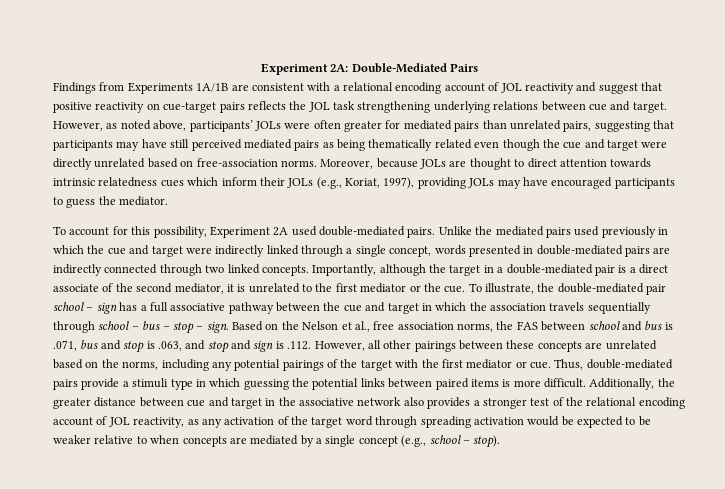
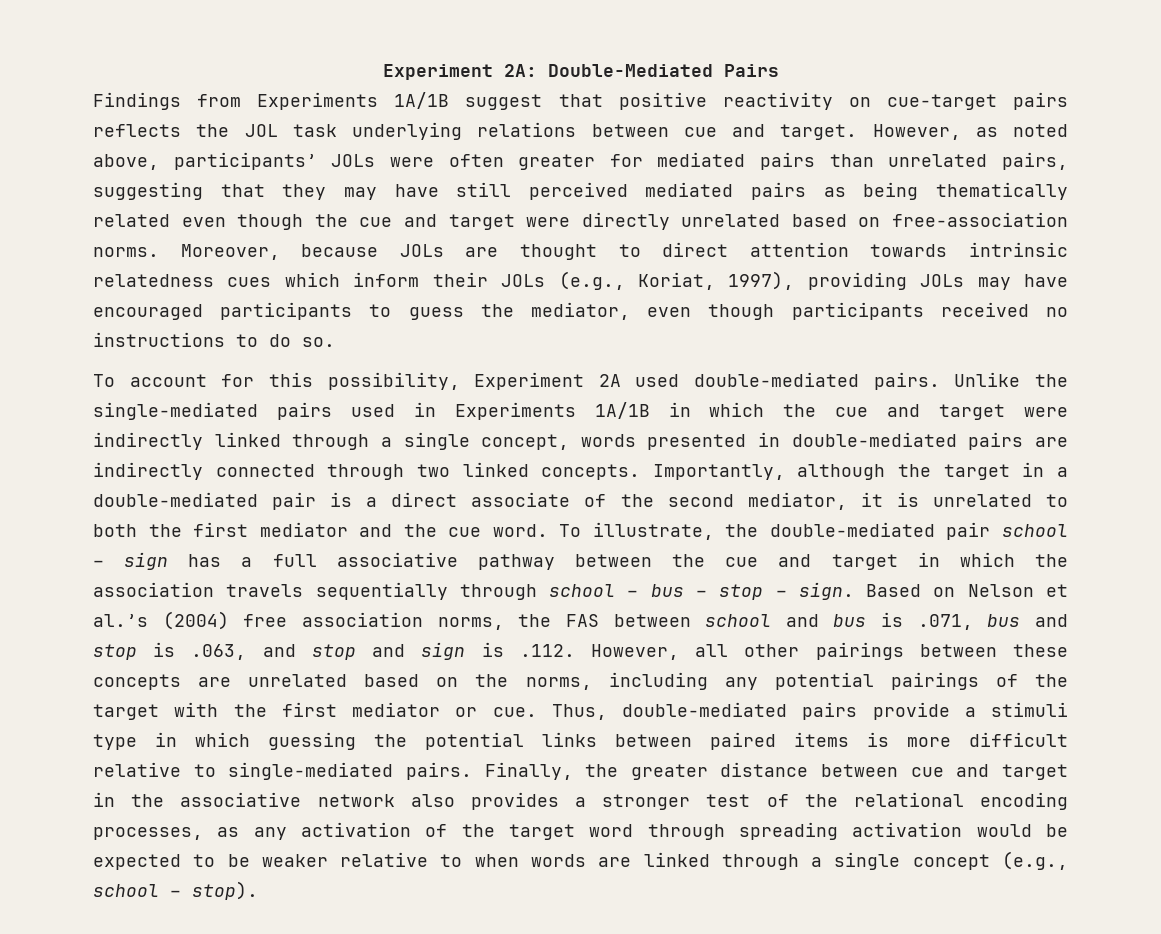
- Findings from Experiments 1A/1B are consistent with a relational encoding account of JOL reactivity and suggest that positive reactivity on cue-target pairs reflects the JOL task strengthening underlying relations between cue and target.
+ Findings from Experiments 1A/1B suggest that positive reactivity on cue-target pairs reflects the JOL task underlying relations between cue and target.
- However, as noted above, participants’ JOLs were often greater for mediated pairs than unrelated pairs, suggesting that participants may have still perceived mediated pairs as being thematically related even though the cue and target were directly unrelated based on free-association norms.
+ However, as noted above, participants’ JOLs were often greater for mediated pairs than unrelated pairs, suggesting that they may have still perceived mediated pairs as being thematically related even though the cue and target were directly unrelated based on free-association norms.
- Moreover, because JOLs are thought to direct attention towards intrinsic relatedness cues which inform their JOLs (e.g., Koriat, 1997), providing JOLs may have encouraged participants to guess the mediator.
+ Moreover, because JOLs are thought to direct attention towards intrinsic relatedness cues which inform their JOLs (e.g., Koriat, 1997), providing JOLs may have encouraged participants to guess the mediator, even though participants received no instructions to do so.
- Unlike the mediated pairs used previously in which the cue and target were indirectly linked through a single concept, words presented in double-mediated pairs are indirectly connected through two linked concepts.
+ Unlike the single-mediated pairs used in Experiments 1A/1B in which the cue and target were indirectly linked through a single concept, words presented in double-mediated pairs are indirectly connected through two linked concepts.
- Importantly, although the target in a double-mediated pair is a direct associate of the second mediator, it is unrelated to the first mediator or the cue.
+ Importantly, although the target in a double-mediated pair is a direct associate of the second mediator, it is unrelated to both the first mediator and the cue word.
- Based on the Nelson et al., free association norms, the FAS between school and bus is .071, bus and stop is .063, and stop and sign is .112. However, all other pairings between these concepts are unrelated based on the norms, including any potential pairings of the target with the first mediator or cue.
+ Based on Nelson et al.’s (2004) free association norms, the FAS between school and bus is .071, bus and stop is .063, and stop and sign is .112. However, all other pairings between these concepts are unrelated based on the norms, including any potential pairings of the target with the first mediator or cue.
- Thus, double-mediated pairs provide a stimuli type in which guessing the potential links between paired items is more difficult. Additionally, the greater distance between cue and target in the associative network also provides a stronger test of the relational encoding account of JOL reactivity, as any activation of the target word through spreading activation would be expected to be weaker relative to when concepts are mediated by a single concept (e.g., school – stop).
+ Thus, double-mediated pairs provide a stimuli type in which guessing the potential links between paired items is more difficult relative to single-mediated pairs. Finally, the greater distance between cue and target in the associative network also provides a stronger test of the relational encoding processes, as any activation of the target word through spreading activation would be expected to be weaker relative to when words are linked through a single concept (e.g., school – stop).

